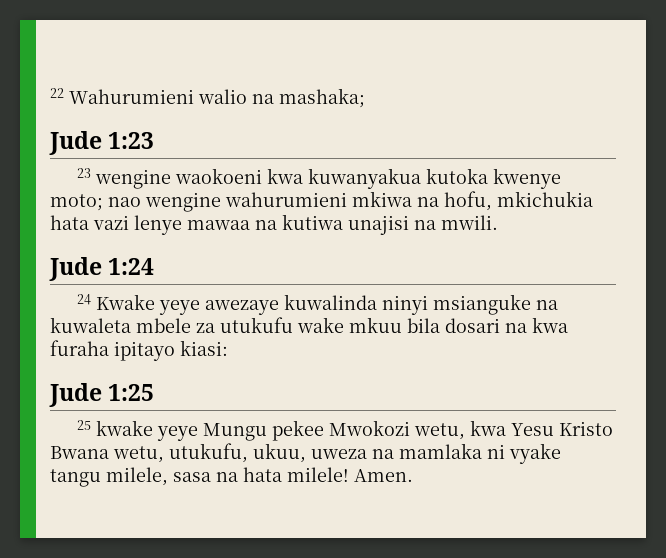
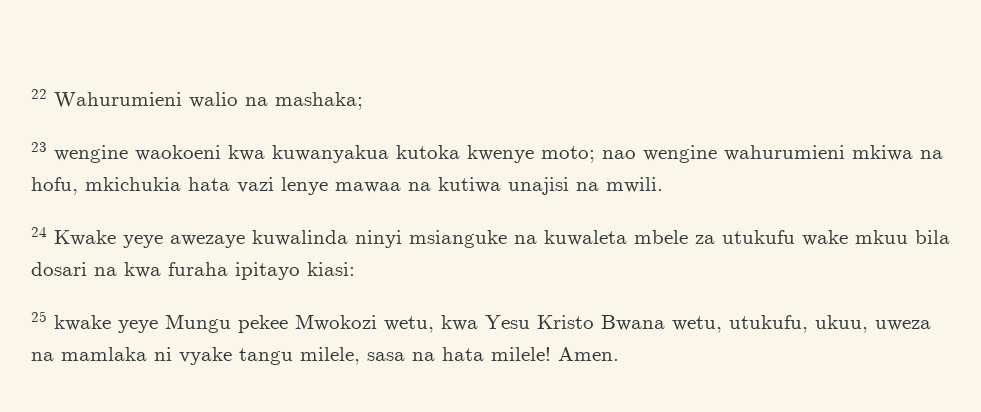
- Jude 1:23
- Jude 1:24
- Jude 1:25

